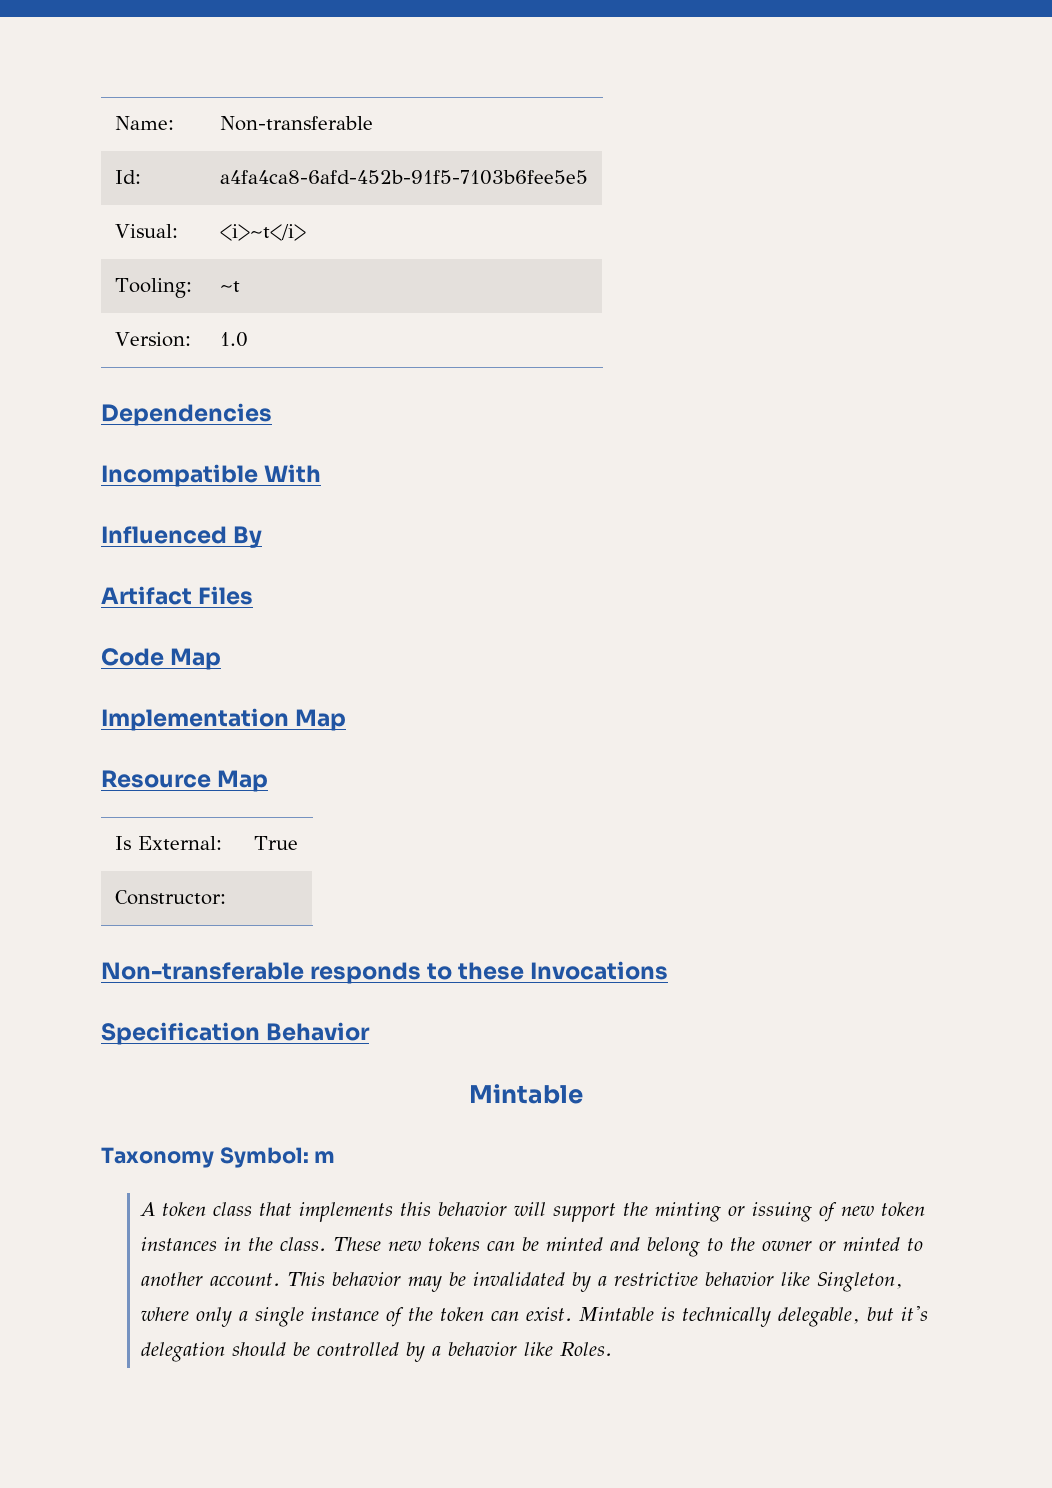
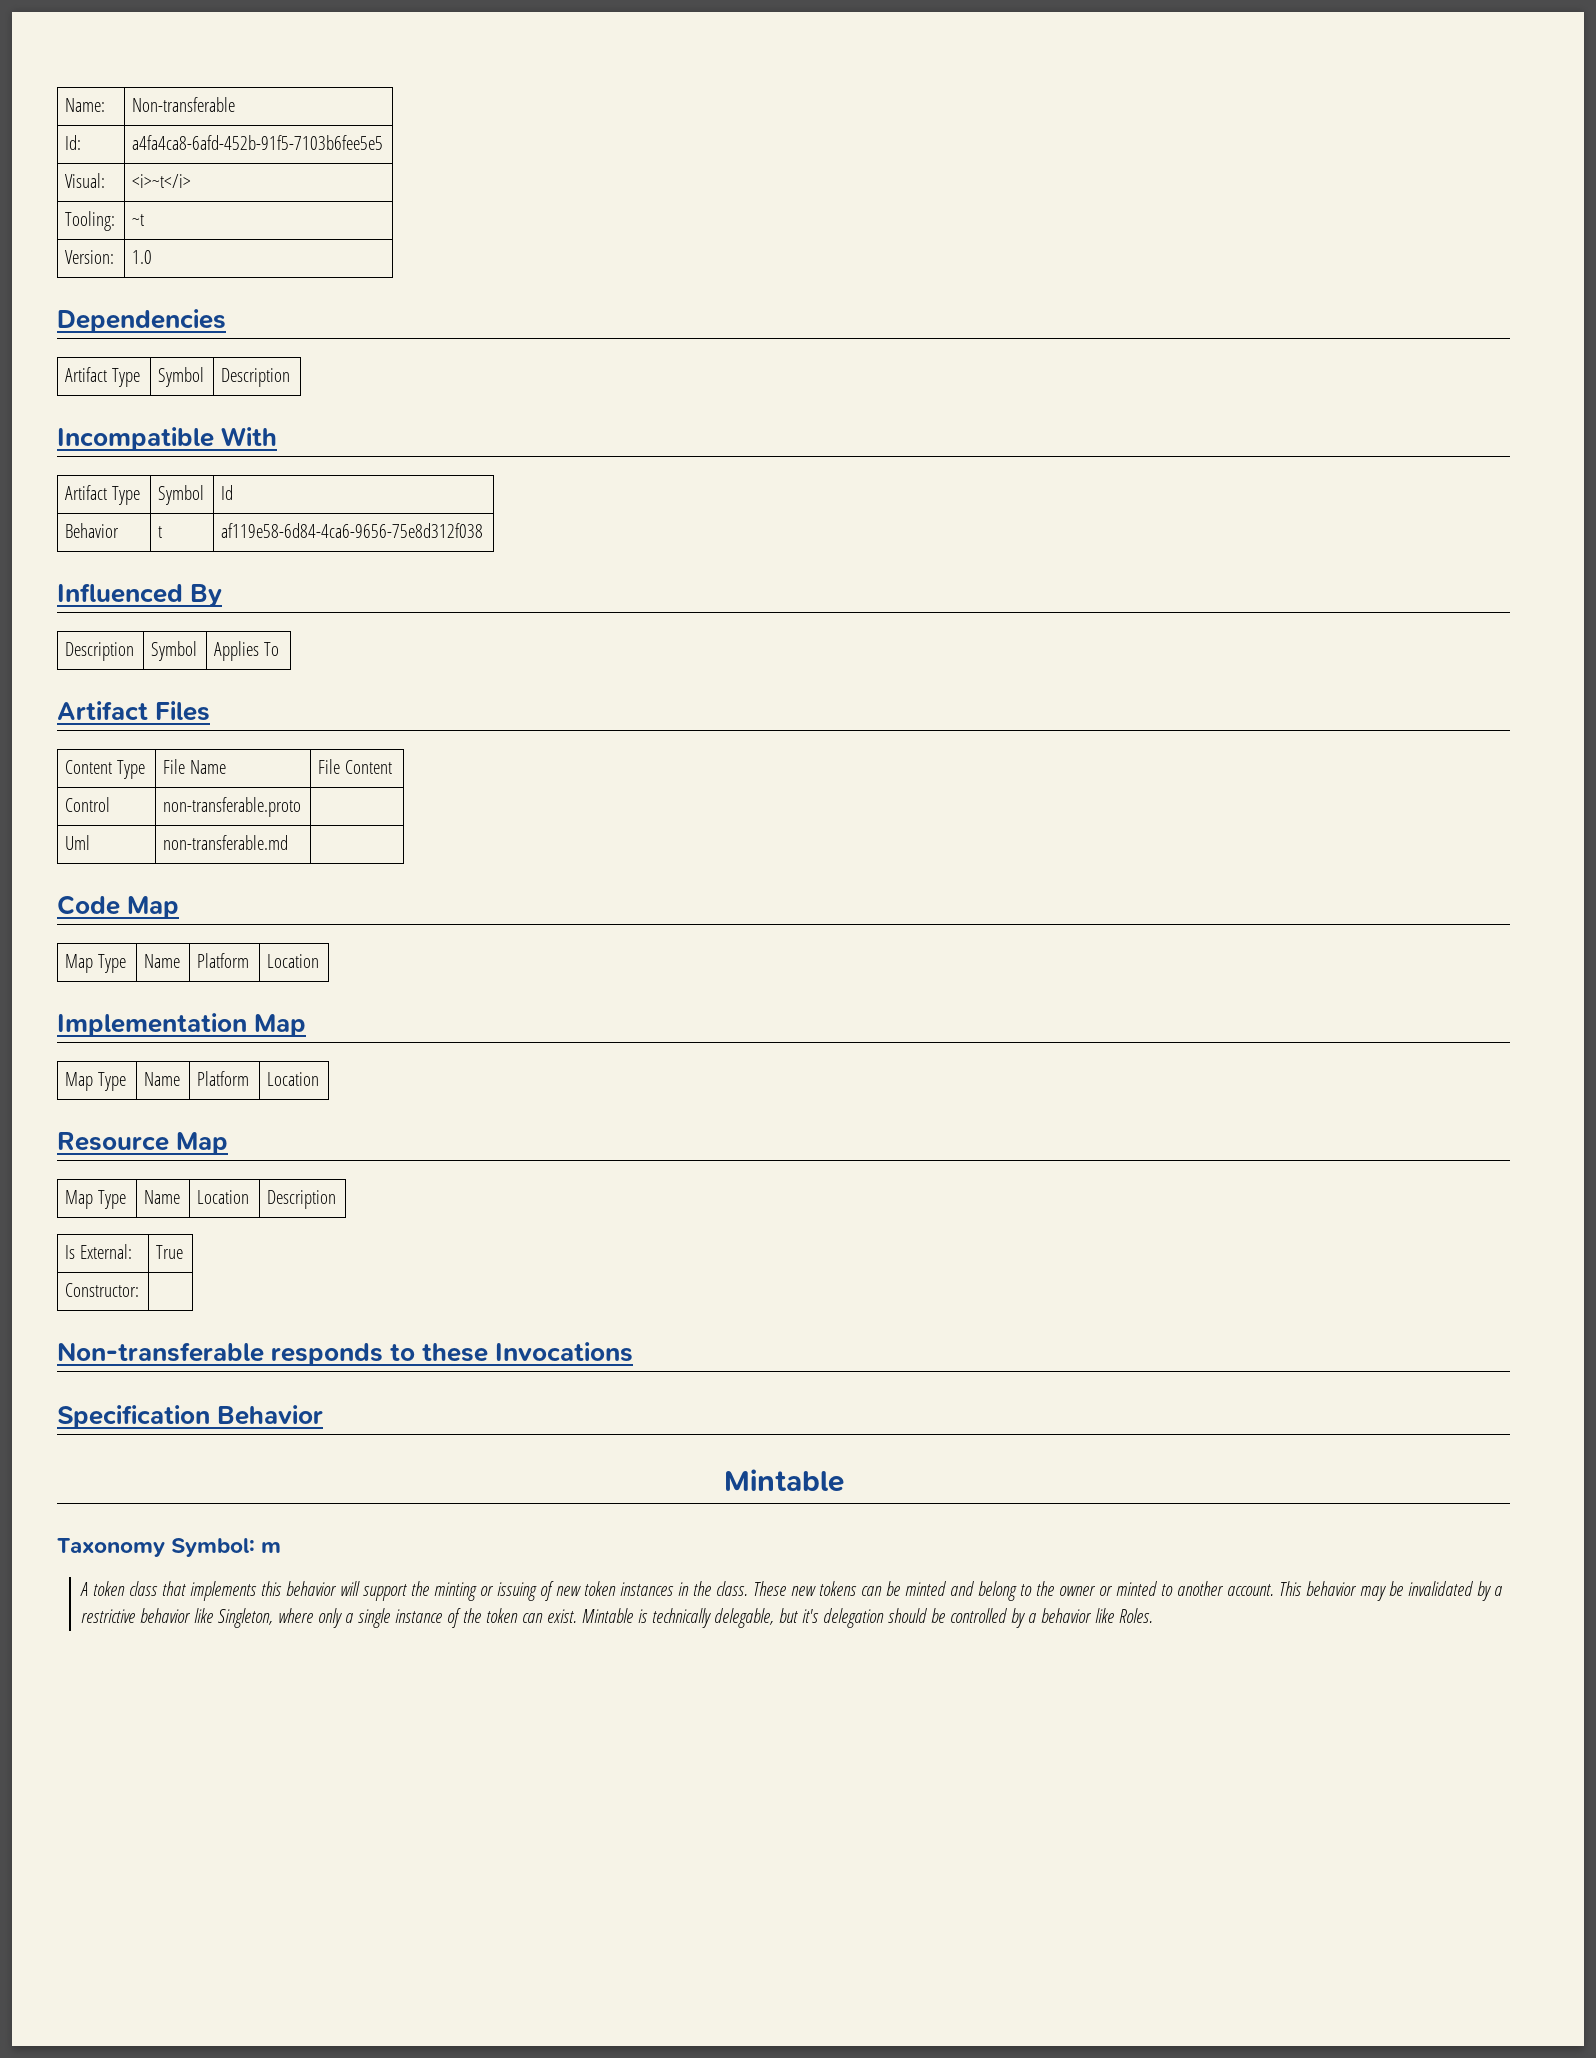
+ Artifact Type | Symbol | Description
  Incompatible With
+ Artifact Type | Symbol | Id
+ Behavior | t | af119e58-6d84-4ca6-9656-75e8d312f038
  Influenced By
+ Description | Symbol | Applies To
  Artifact Files
+ Content Type | File Name | File Content
+ Control | non-transferable.proto |
+ Uml | non-transferable.md |
  Code Map
+ Map Type | Name | Platform | Location
  Implementation Map
+ Map Type | Name | Platform | Location
  Resource Map
+ Map Type | Name | Location | Description

